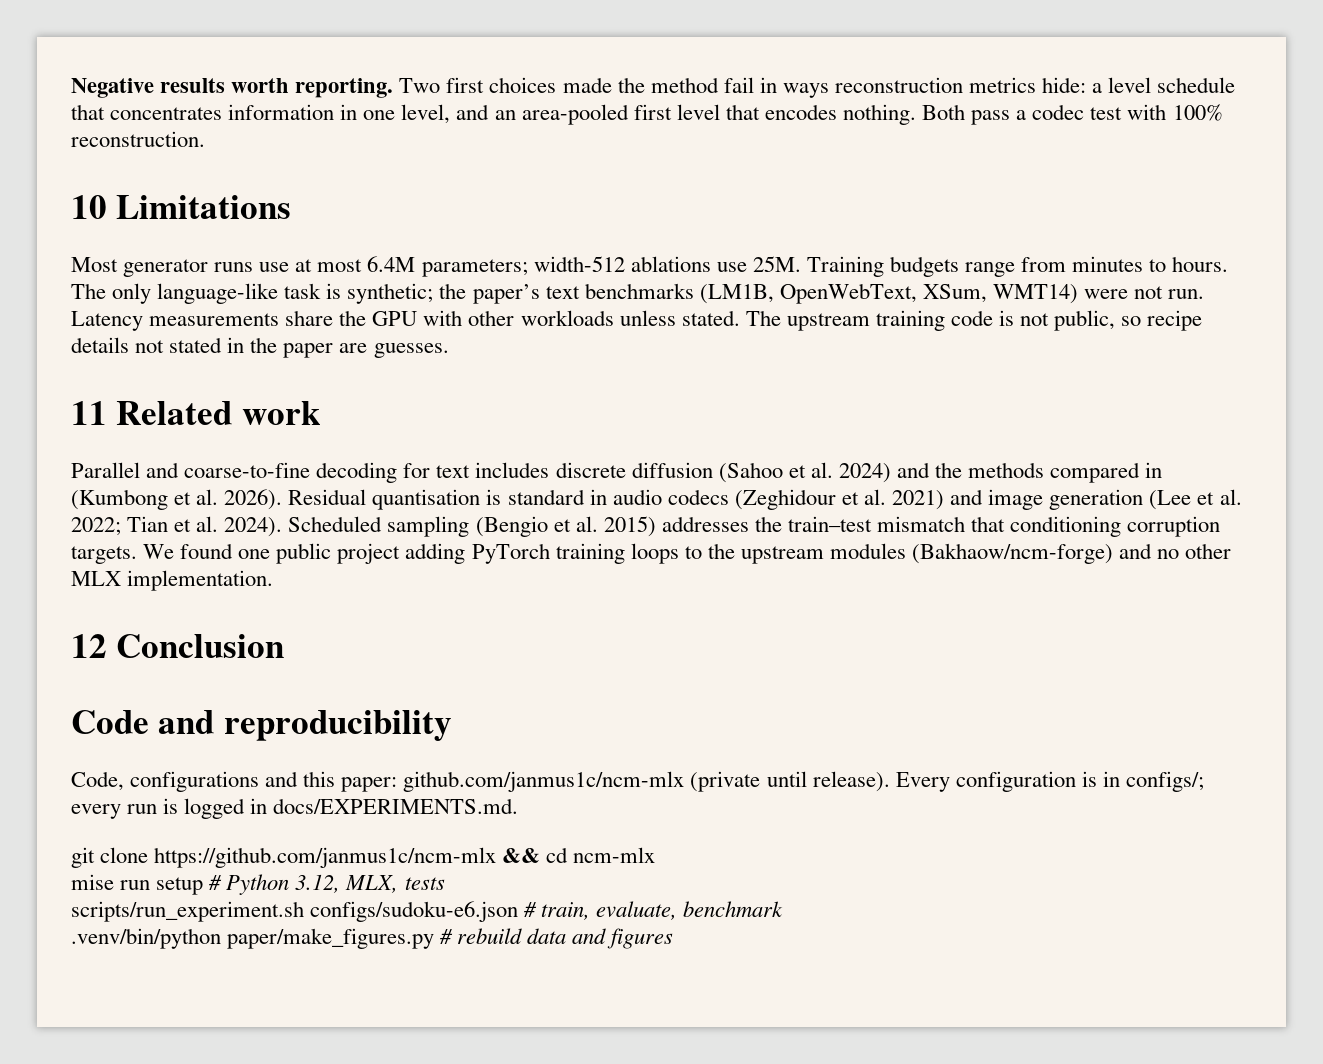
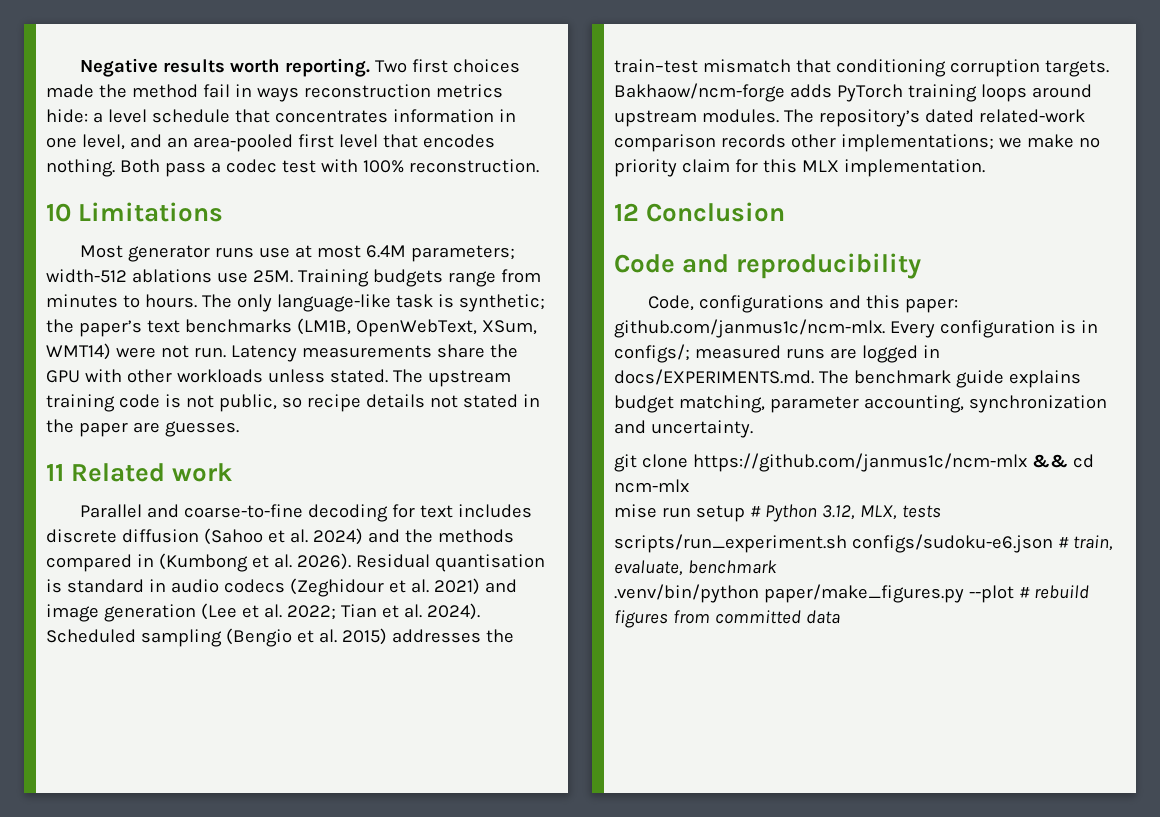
- We found one public project adding PyTorch training loops to the upstream modules (Bakhaow/ncm-forge) and no other MLX implementation.
+ Bakhaow/ncm-forge adds PyTorch training loops around upstream modules. The repository’s dated related-work comparison records other implementations; we make no priority claim for this MLX implementation.
- Code, configurations and this paper: github.com/janmus1c/ncm-mlx (private until release). Every configuration is in configs/; every run is logged in docs/EXPERIMENTS.md.
+ Code, configurations and this paper: github.com/janmus1c/ncm-mlx. Every configuration is in configs/; measured runs are logged in docs/EXPERIMENTS.md. The benchmark guide explains budget matching, parameter accounting, synchronization and uncertainty.
- .venv/bin/python paper/make_figures.py # rebuild data and figures
+ .venv/bin/python paper/make_figures.py --plot # rebuild figures from committed data

